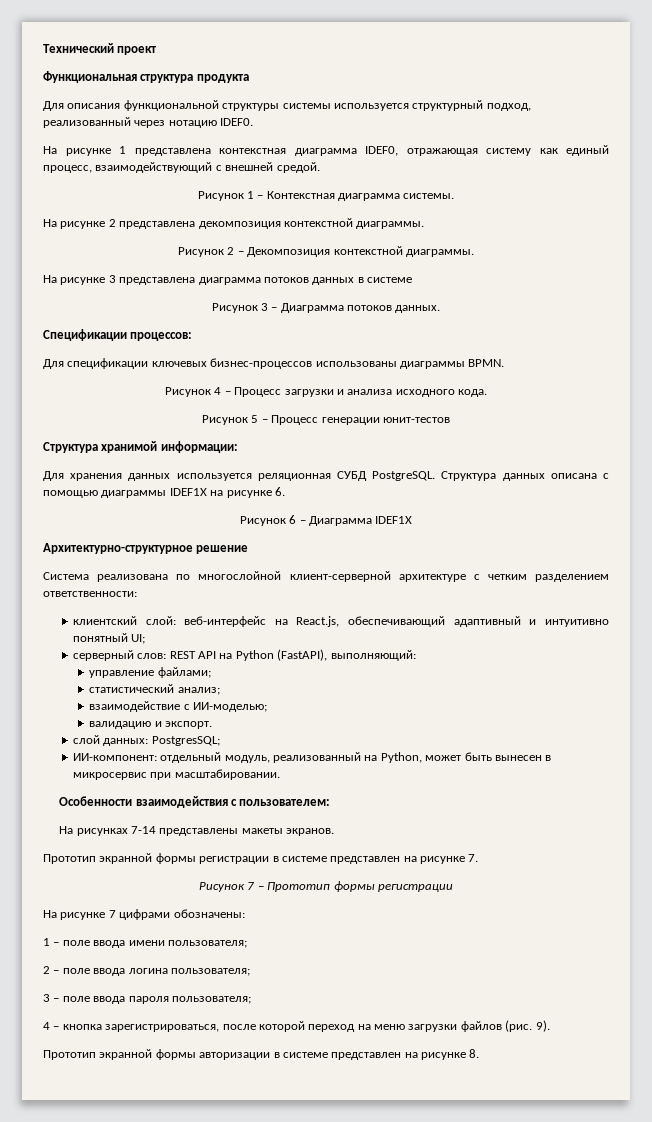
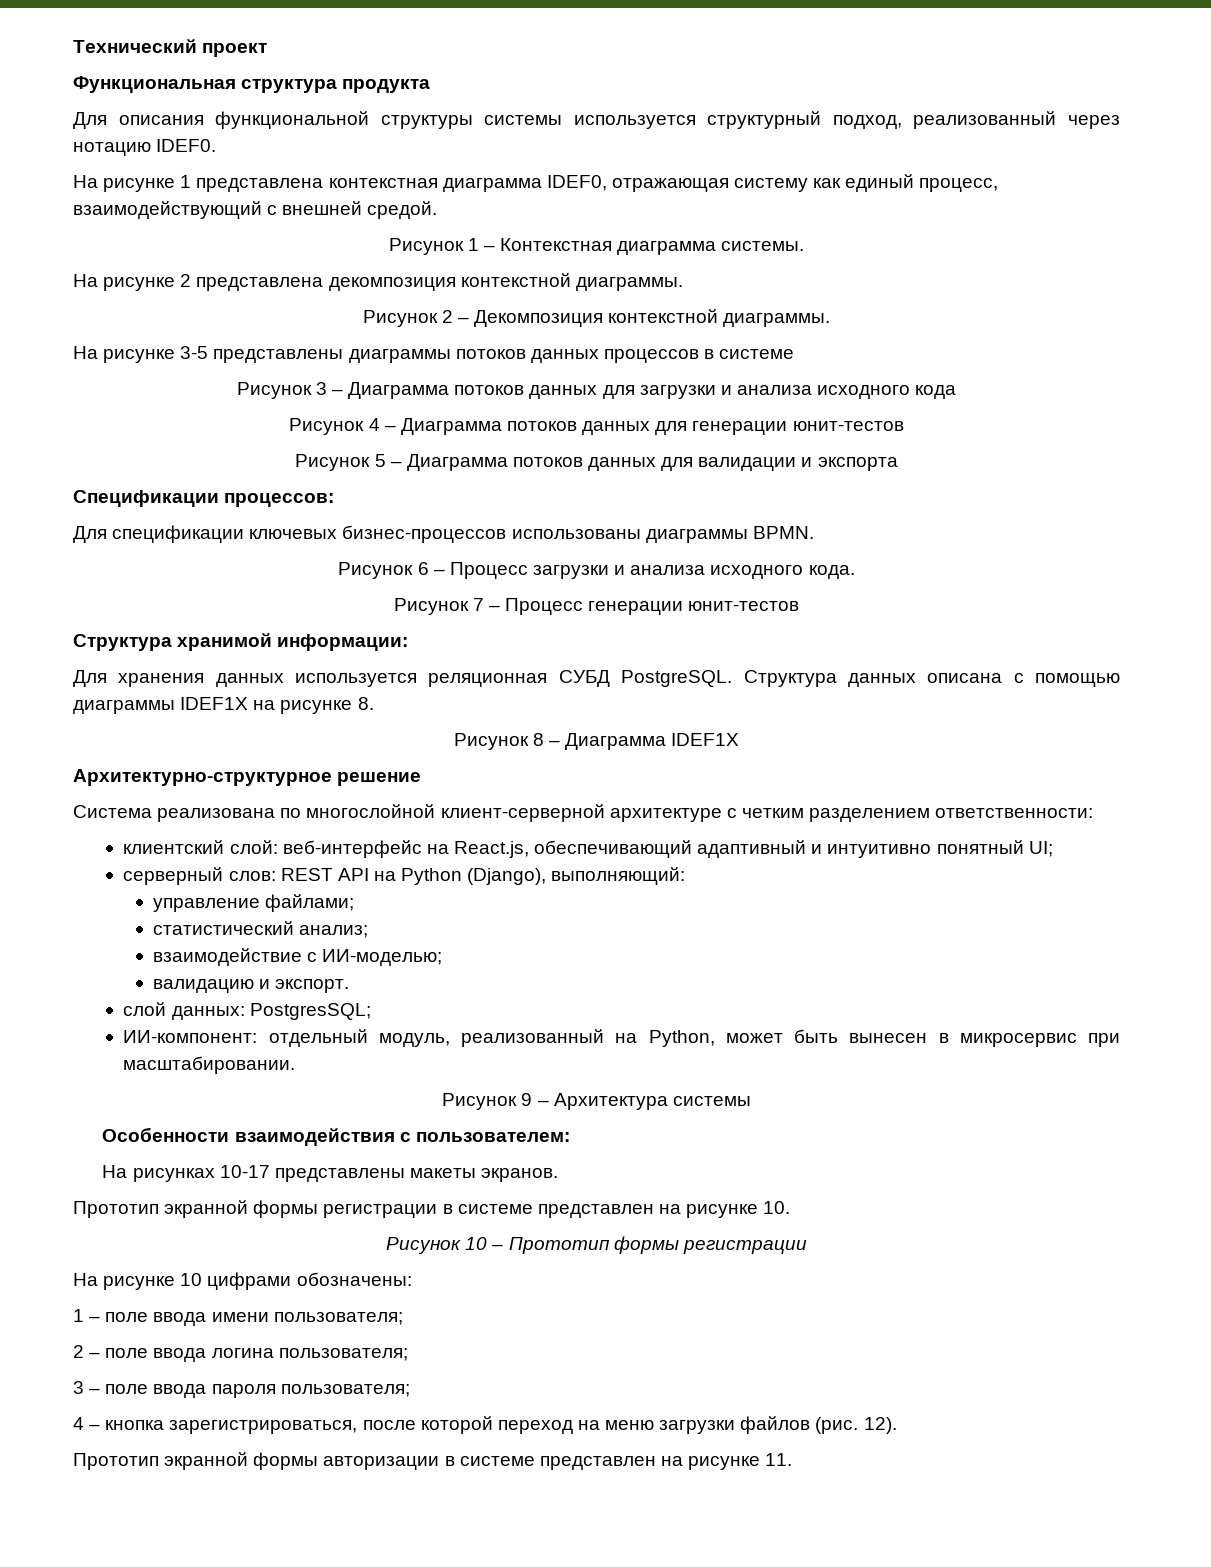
- На рисунке 3 представлена диаграмма потоков данных в системе
+ На рисунке 3-5 представлены диаграммы потоков данных процессов в системе
- Рисунок 3 – Диаграмма потоков данных.
+ Рисунок 3 – Диаграмма потоков данных для загрузки и анализа исходного кода
+ Рисунок 4 – Диаграмма потоков данных для генерации юнит-тестов
+ Рисунок 5 – Диаграмма потоков данных для валидации и экспорта
- Рисунок 4 – Процесс загрузки и анализа исходного кода.
+ Рисунок 6 – Процесс загрузки и анализа исходного кода.
- Рисунок 5 – Процесс генерации юнит-тестов
+ Рисунок 7 – Процесс генерации юнит-тестов
- Структура данных описана с помощью диаграммы IDEF1X на рисунке 6.
- Рисунок 6 – Диаграмма IDEF1X
+ Структура данных описана с помощью диаграммы IDEF1X на рисунке 8.
+ Рисунок 8 – Диаграмма IDEF1X
- серверный слов: REST API на Python (FastAPI), выполняющий:
+ серверный слов: REST API на Python (Django), выполняющий:
+ Рисунок 9 – Архитектура системы
- На рисунках 7-14 представлены макеты экранов.
+ На рисунках 10-17 представлены макеты экранов.
- Прототип экранной формы регистрации в системе представлен на рисунке 7.
- Рисунок 7 – Прототип формы регистрации
+ Прототип экранной формы регистрации в системе представлен на рисунке 10.
+ Рисунок 10 – Прототип формы регистрации
- На рисунке 7 цифрами обозначены:
+ На рисунке 10 цифрами обозначены:
- 9).
+ 12).
- Прототип экранной формы авторизации в системе представлен на рисунке 8.
+ Прототип экранной формы авторизации в системе представлен на рисунке 11.

